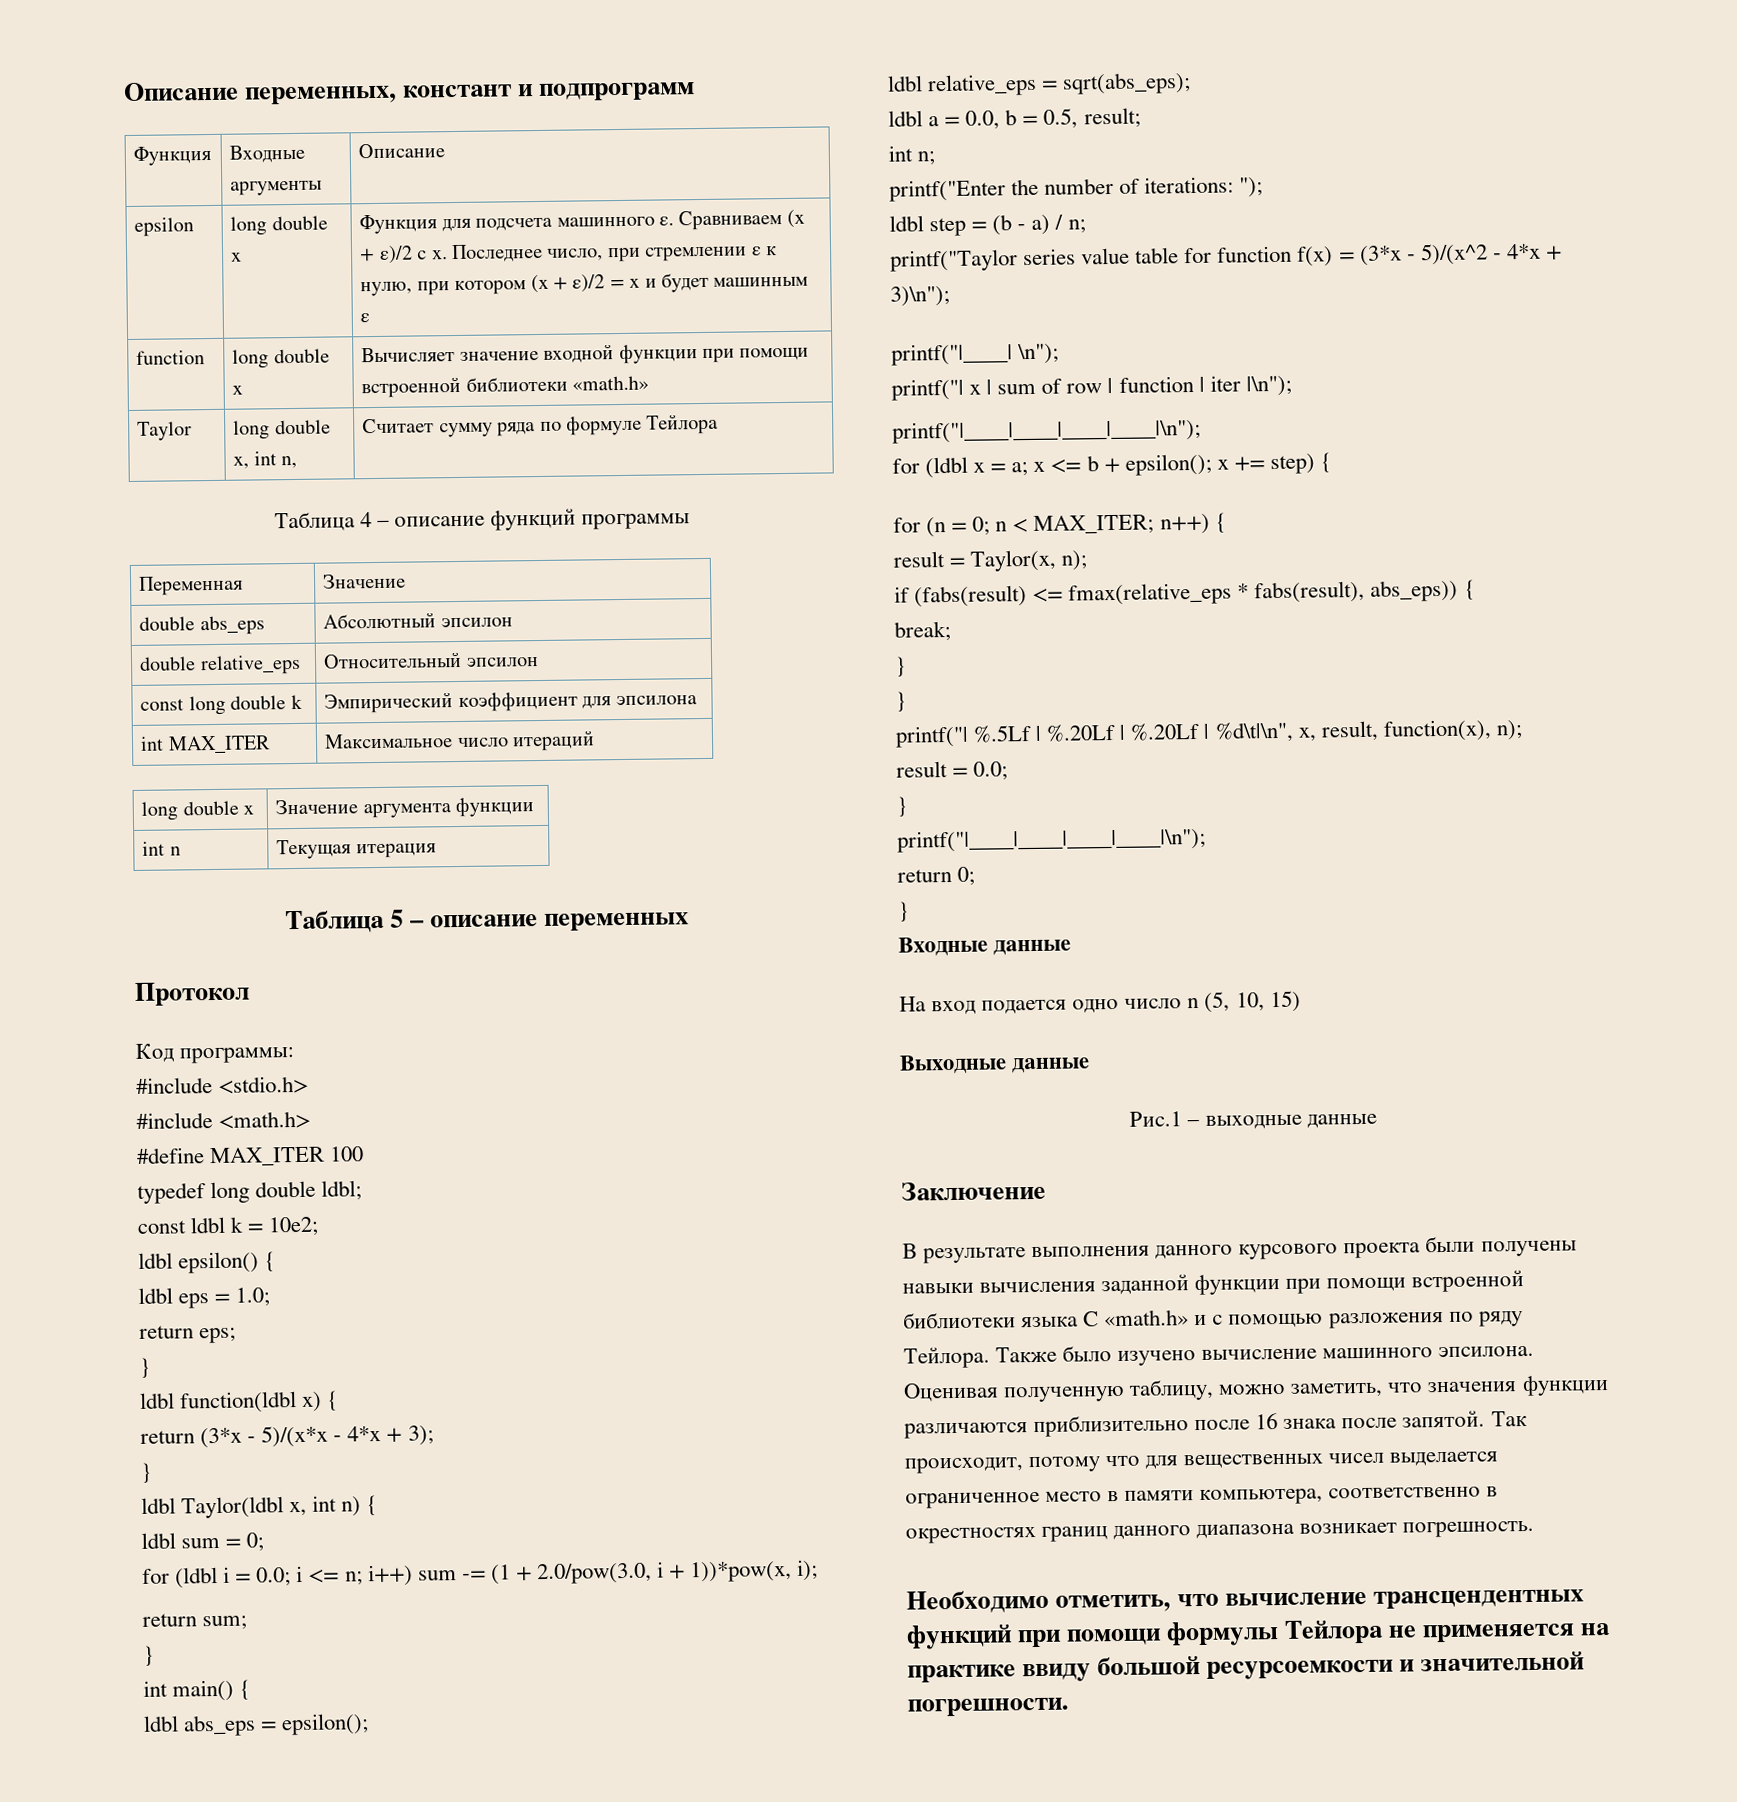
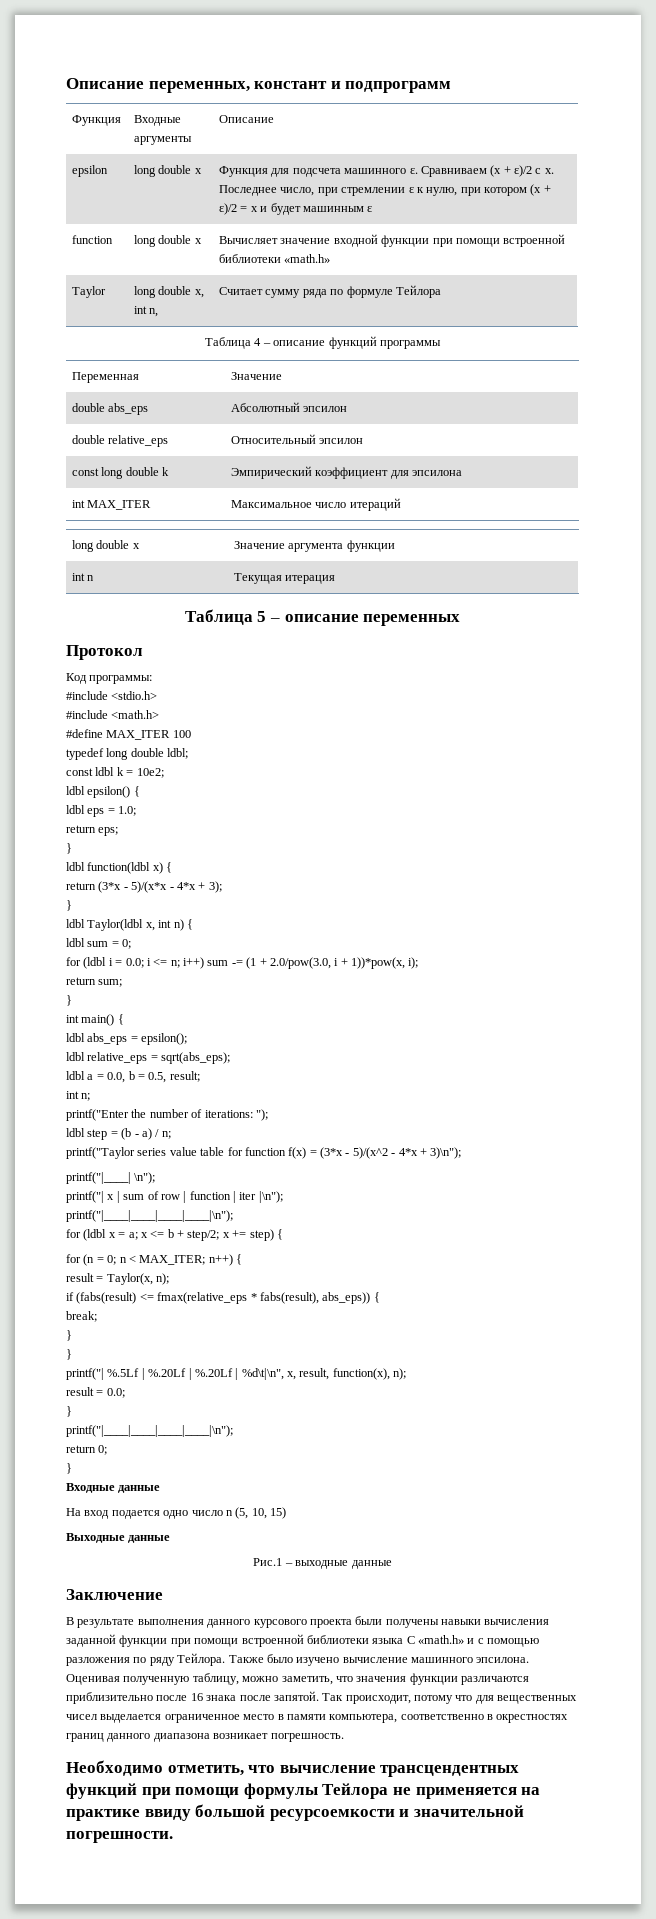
- for (ldbl x = a; x <= b + epsilon(); x += step) {
+ for (ldbl x = a; x <= b + step/2; x += step) {

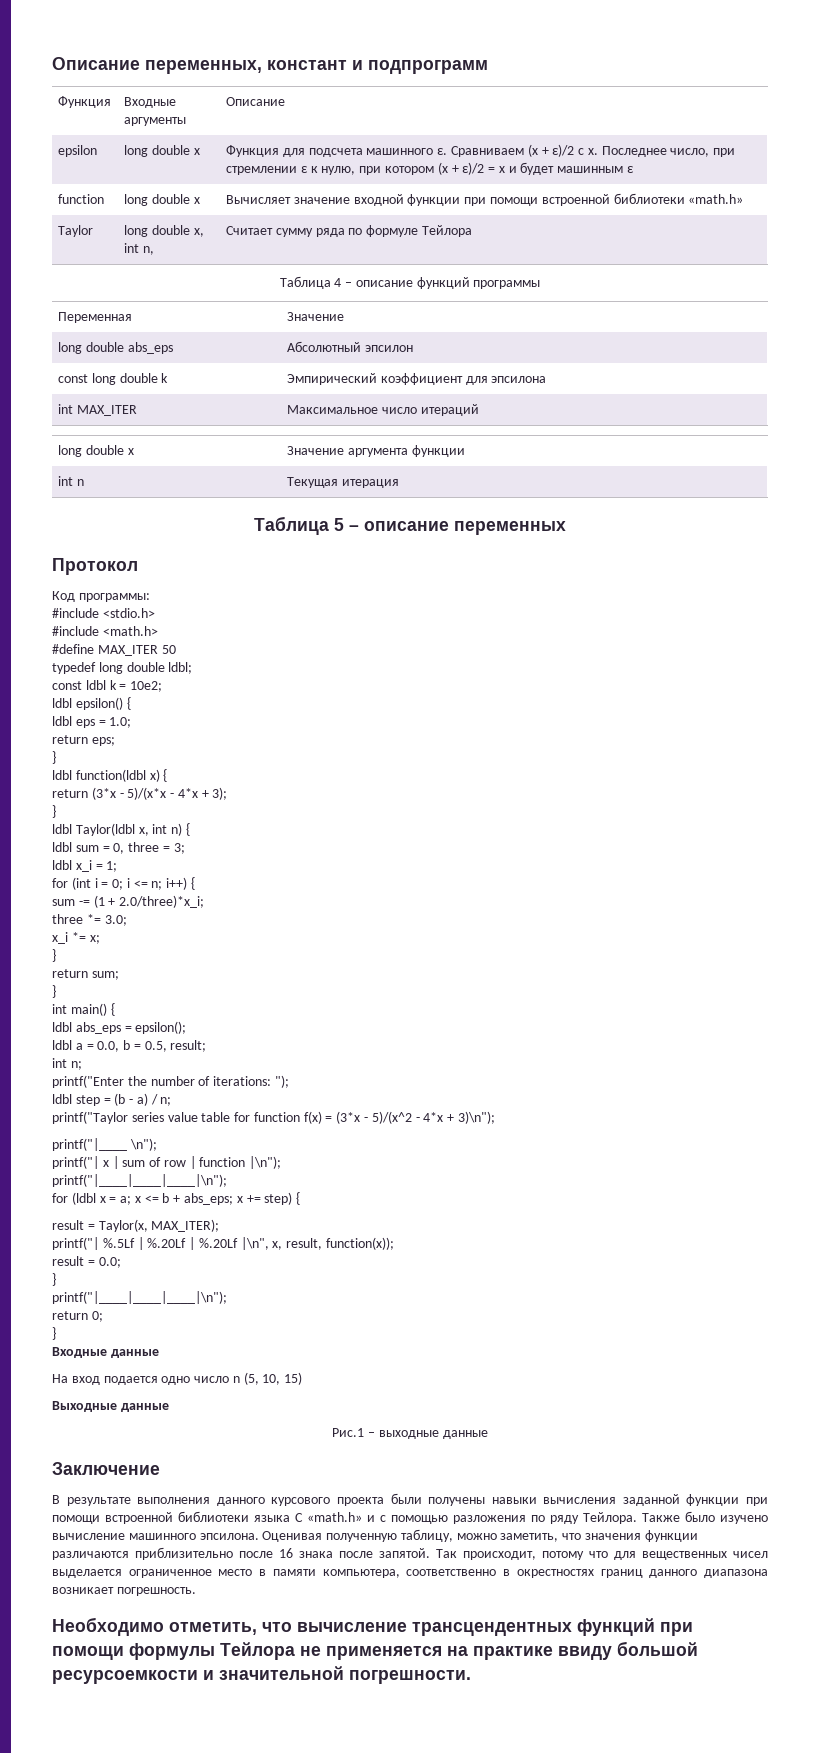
- double abs_eps | Абсолютный эпсилон
+ long double abs_eps | Абсолютный эпсилон
- double relative_eps | Относительный эпсилон
- #define MAX_ITER 100
+ #define MAX_ITER 50
- ldbl sum = 0;
- for (ldbl i = 0.0; i <= n; i++) sum -= (1 + 2.0/pow(3.0, i + 1))*pow(x, i);
+ ldbl sum = 0, three = 3;
+ ldbl x_i = 1;
+ for (int i = 0; i <= n; i++) {
+ sum -= (1 + 2.0/three)*x_i;
+ three *= 3.0;
+ x_i *= x;
+ }
- ldbl relative_eps = sqrt(abs_eps);
- printf("|____| \n");
+ printf("|____ \n");
- printf("| x | sum of row | function | iter |\n");
- printf("|____|____|____|____|\n");
+ printf("| x | sum of row | function |\n");
+ printf("|____|____|____|\n");
- for (ldbl x = a; x <= b + step/2; x += step) {
+ for (ldbl x = a; x <= b + abs_eps; x += step) {
- for (n = 0; n < MAX_ITER; n++) {
- result = Taylor(x, n);
- if (fabs(result) <= fmax(relative_eps * fabs(result), abs_eps)) {
- break;
- }
- }
+ result = Taylor(x, MAX_ITER);
- printf("| %.5Lf | %.20Lf | %.20Lf | %d\t|\n", x, result, function(x), n);
+ printf("| %.5Lf | %.20Lf | %.20Lf |\n", x, result, function(x));
  result = 0.0;
  }
- printf("|____|____|____|____|\n");
+ printf("|____|____|____|\n");

